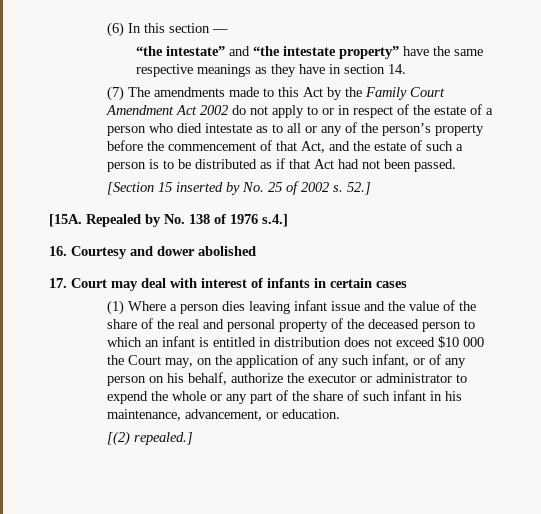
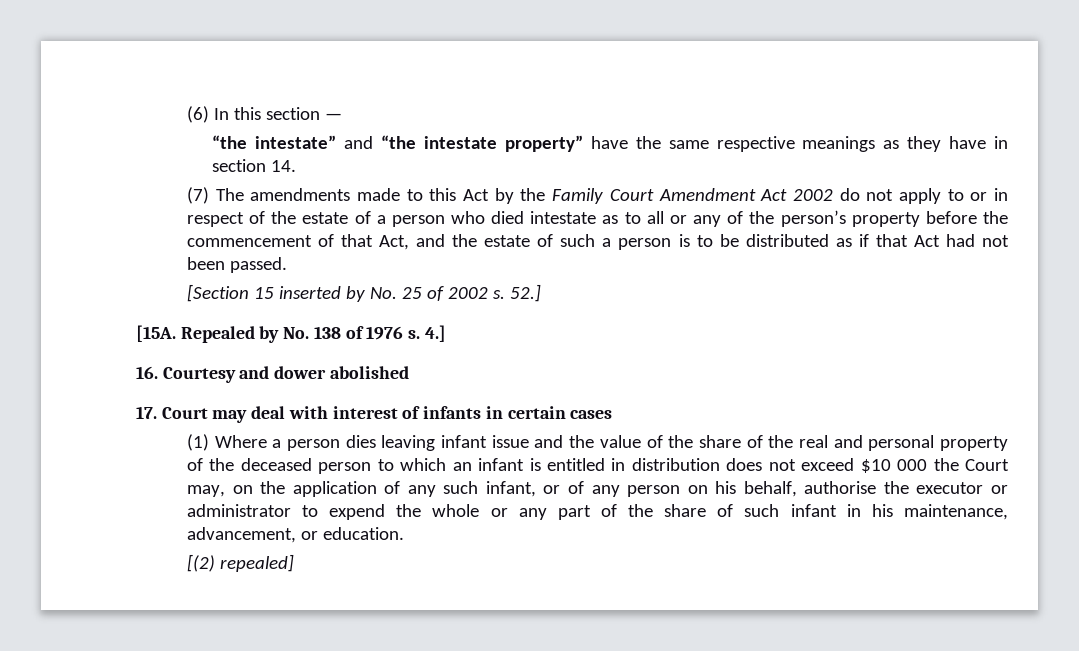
- Repealed by No. 138 of 1976 s.4.]
+ Repealed by No. 138 of 1976 s. 4.]
- (1) Where a person dies leaving infant issue and the value of the share of the real and personal property of the deceased person to which an infant is entitled in distribution does not exceed $10 000 the Court may, on the application of any such infant, or of any person on his behalf, authorize the executor or administrator to expend the whole or any part of the share of such infant in his maintenance, advancement, or education.
+ (1) Where a person dies leaving infant issue and the value of the share of the real and personal property of the deceased person to which an infant is entitled in distribution does not exceed $10 000 the Court may, on the application of any such infant, or of any person on his behalf, authorise the executor or administrator to expend the whole or any part of the share of such infant in his maintenance, advancement, or education.
- [(2) repealed.]
+ [(2) repealed]

